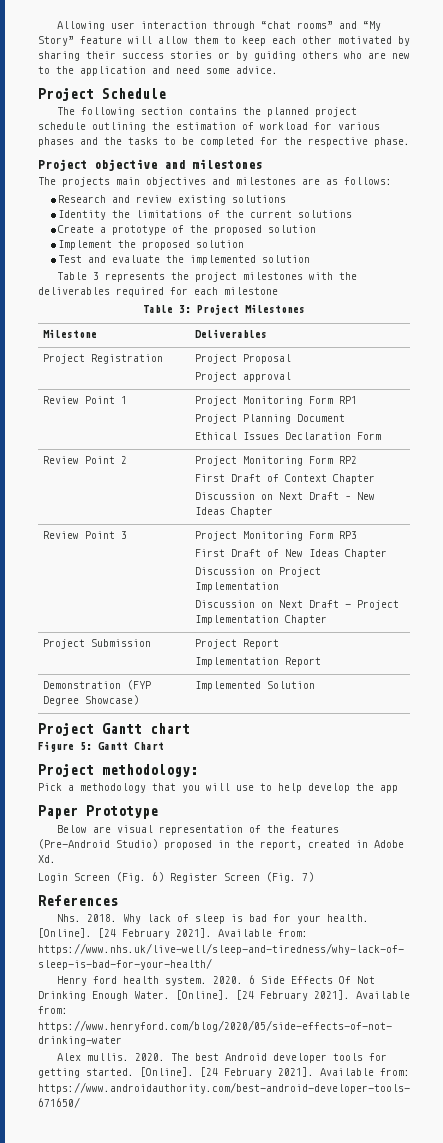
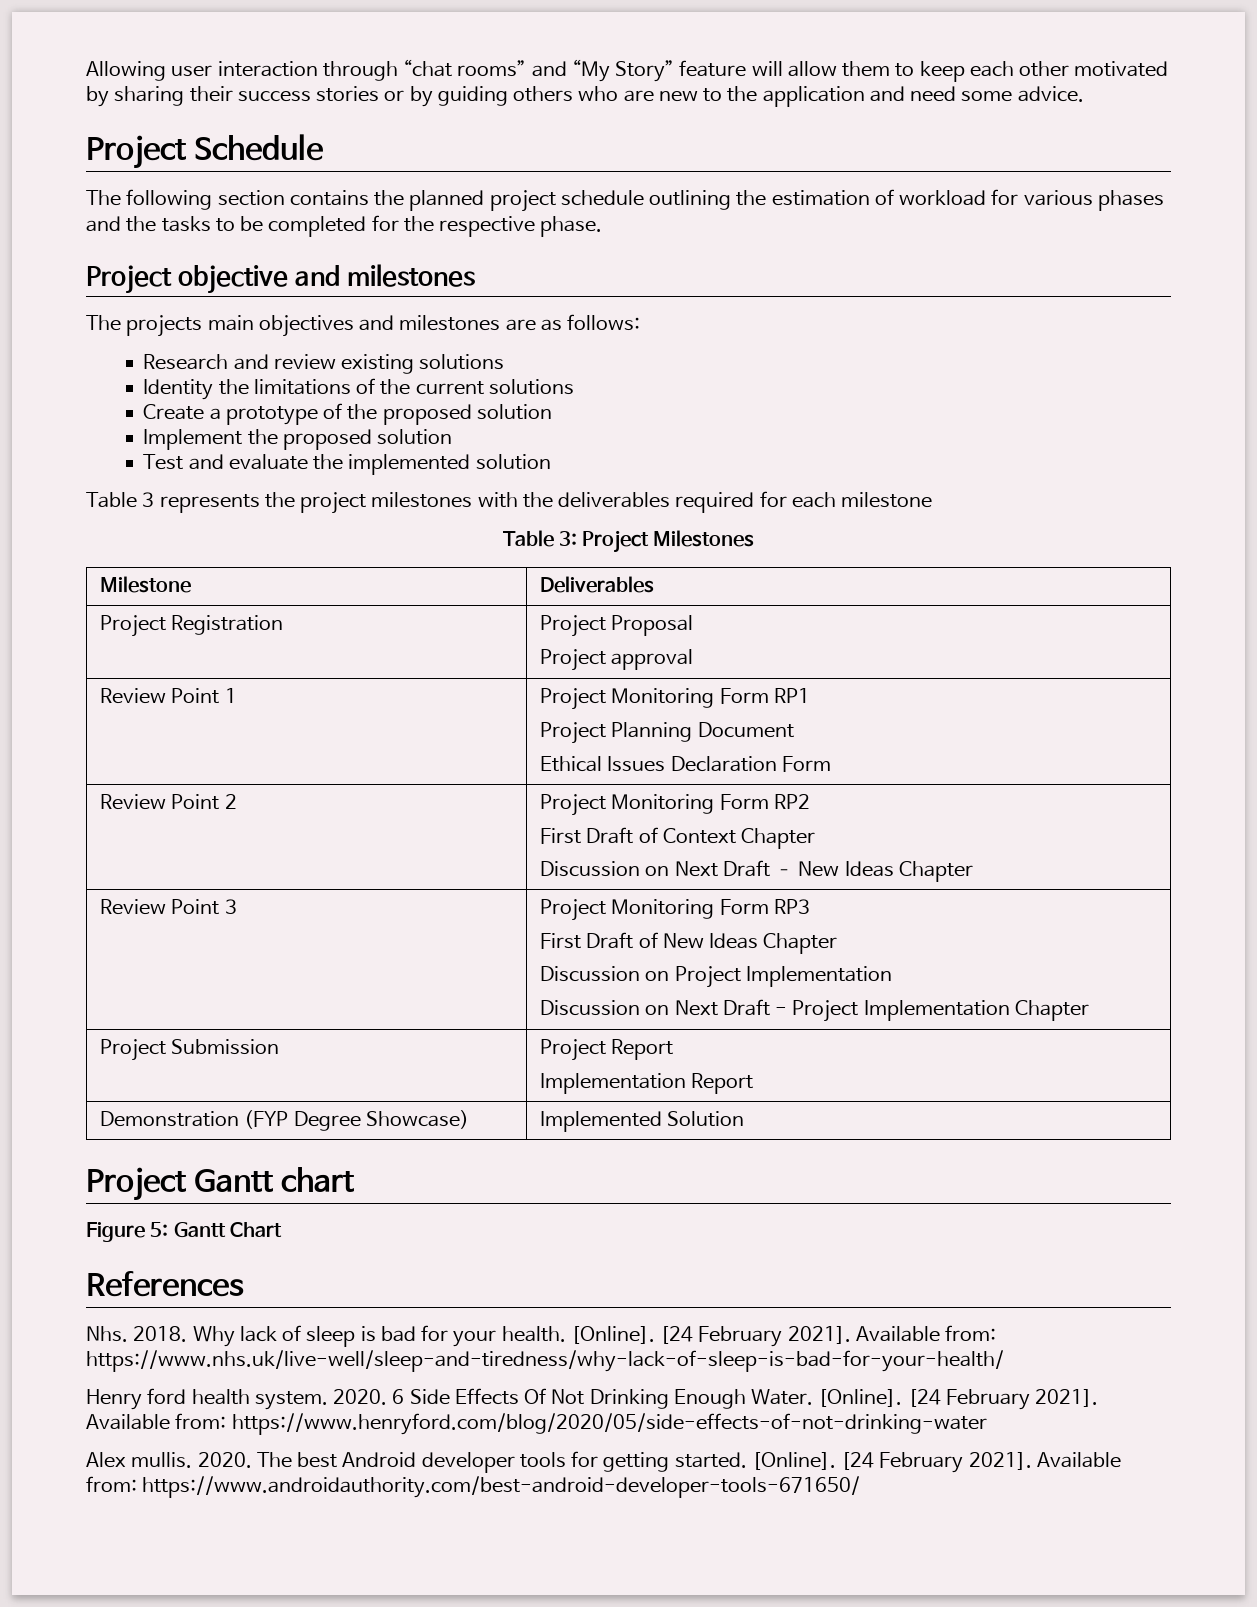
- Project methodology:
- Pick a methodology that you will use to help develop the app
- Paper Prototype
- Below are visual representation of the features (Pre-Android Studio) proposed in the report, created in Adobe Xd.
- Login Screen (Fig. 6) Register Screen (Fig. 7)

